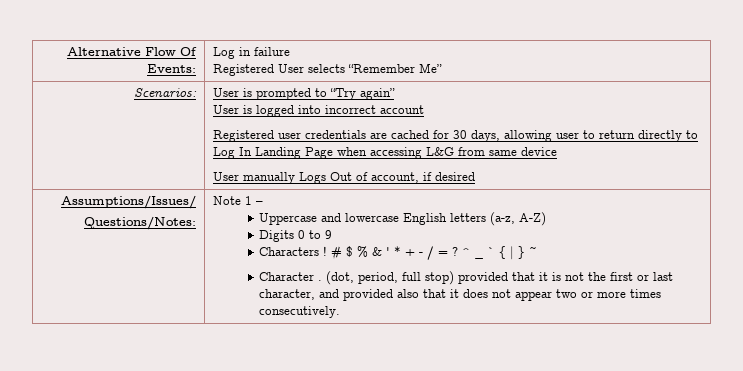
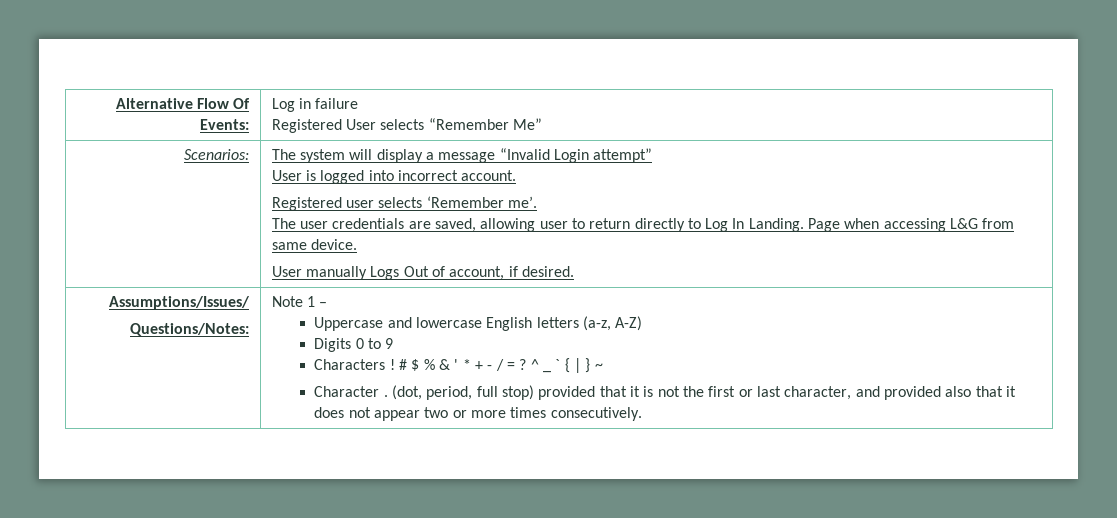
- User is prompted to “Try again”
+ The system will display a message “Invalid Login attempt”
- User is logged into incorrect account
+ User is logged into incorrect account.
- Registered user credentials are cached for 30 days, allowing user to return directly to Log In Landing Page when accessing L&G from same device
+ Registered user selects ‘Remember me’.
+ The user credentials are saved, allowing user to return directly to Log In Landing. Page when accessing L&G from same device.
- User manually Logs Out of account, if desired
+ User manually Logs Out of account, if desired.

